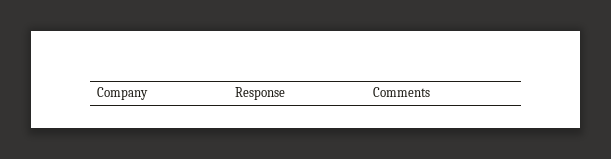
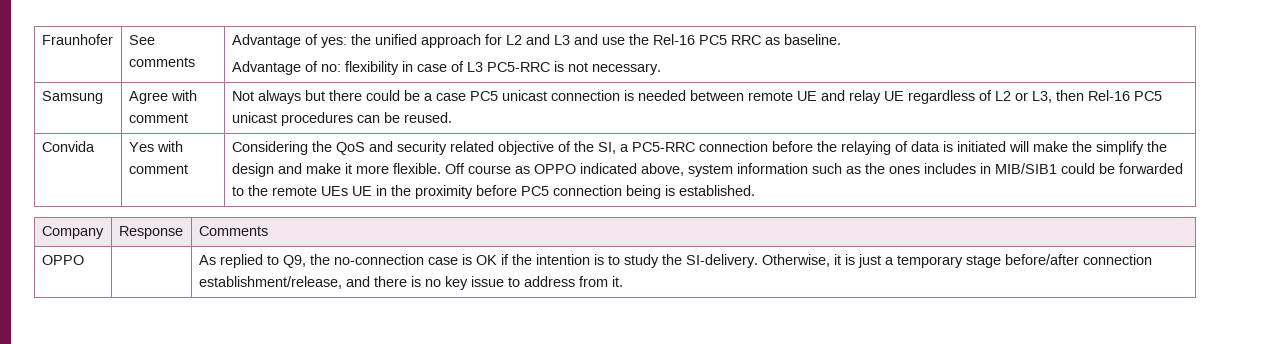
+ Fraunhofer | See comments | Advantage of yes: the unified approach for L2 and L3 and use the Rel-16 PC5 RRC as baseline.
+ Advantage of no: flexibility in case of L3 PC5-RRC is not necessary.
+ Samsung | Agree with comment | Not always but there could be a case PC5 unicast connection is needed between remote UE and relay UE regardless of L2 or L3, then Rel-16 PC5 unicast procedures can be reused.
+ Convida | Yes with comment | Considering the QoS and security related objective of the SI, a PC5-RRC connection before the relaying of data is initiated will make the simplify the design and make it more flexible. Off course as OPPO indicated above, system information such as the ones includes in MIB/SIB1 could be forwarded to the remote UEs UE in the proximity before PC5 connection being is established.
  Company | Response | Comments
+ OPPO | | As replied to Q9, the no-connection case is OK if the intention is to study the SI-delivery. Otherwise, it is just a temporary stage before/after connection establishment/release, and there is no key issue to address from it.

